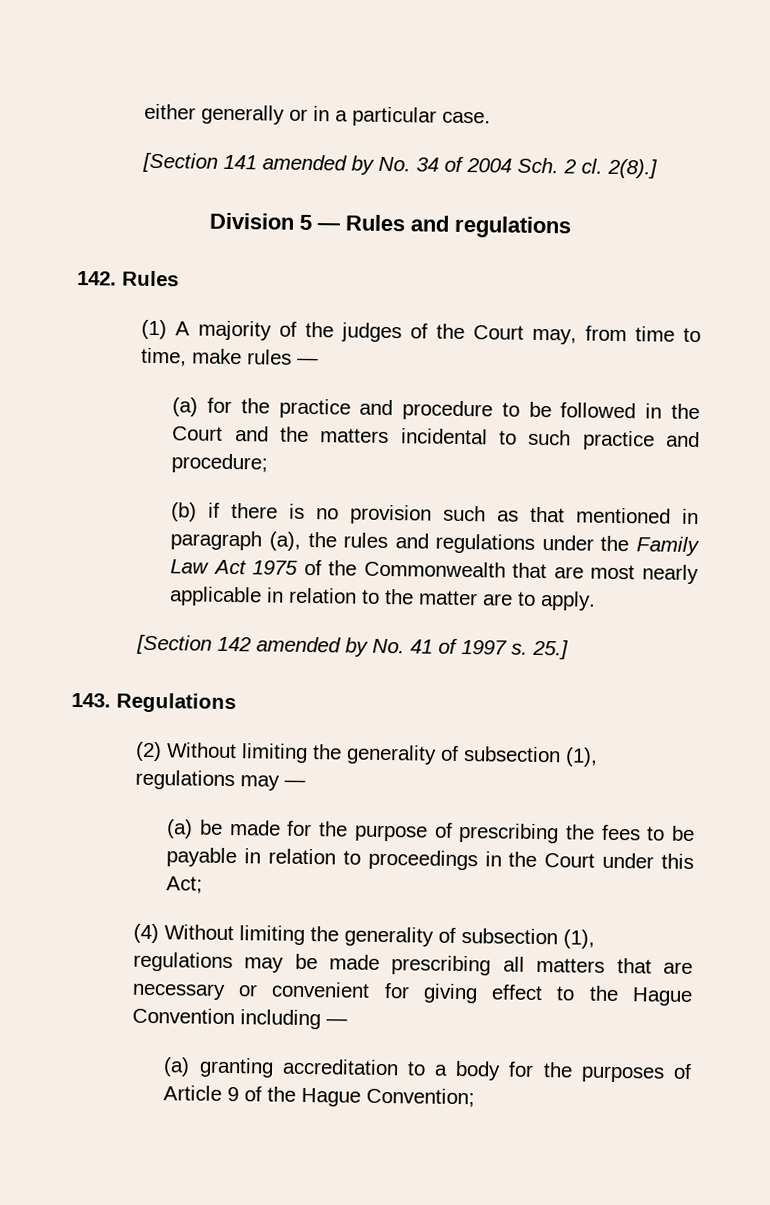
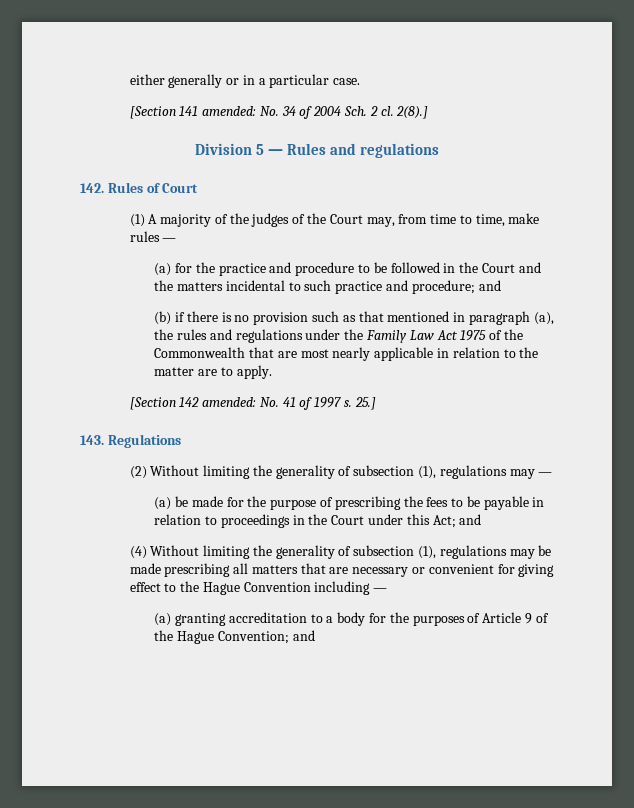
- [Section 141 amended by No. 34 of 2004 Sch. 2 cl.
+ [Section 141 amended: No. 34 of 2004 Sch. 2 cl.
- 142. Rules
+ 142. Rules of Court
- (a) for the practice and procedure to be followed in the Court and the matters incidental to such practice and procedure;
+ (a) for the practice and procedure to be followed in the Court and the matters incidental to such practice and procedure; and
- [Section 142 amended by No. 41 of 1997 s.
+ [Section 142 amended: No. 41 of 1997 s.
- (a) be made for the purpose of prescribing the fees to be payable in relation to proceedings in the Court under this Act;
+ (a) be made for the purpose of prescribing the fees to be payable in relation to proceedings in the Court under this Act; and
- (a) granting accreditation to a body for the purposes of Article 9 of the Hague Convention;
+ (a) granting accreditation to a body for the purposes of Article 9 of the Hague Convention; and

